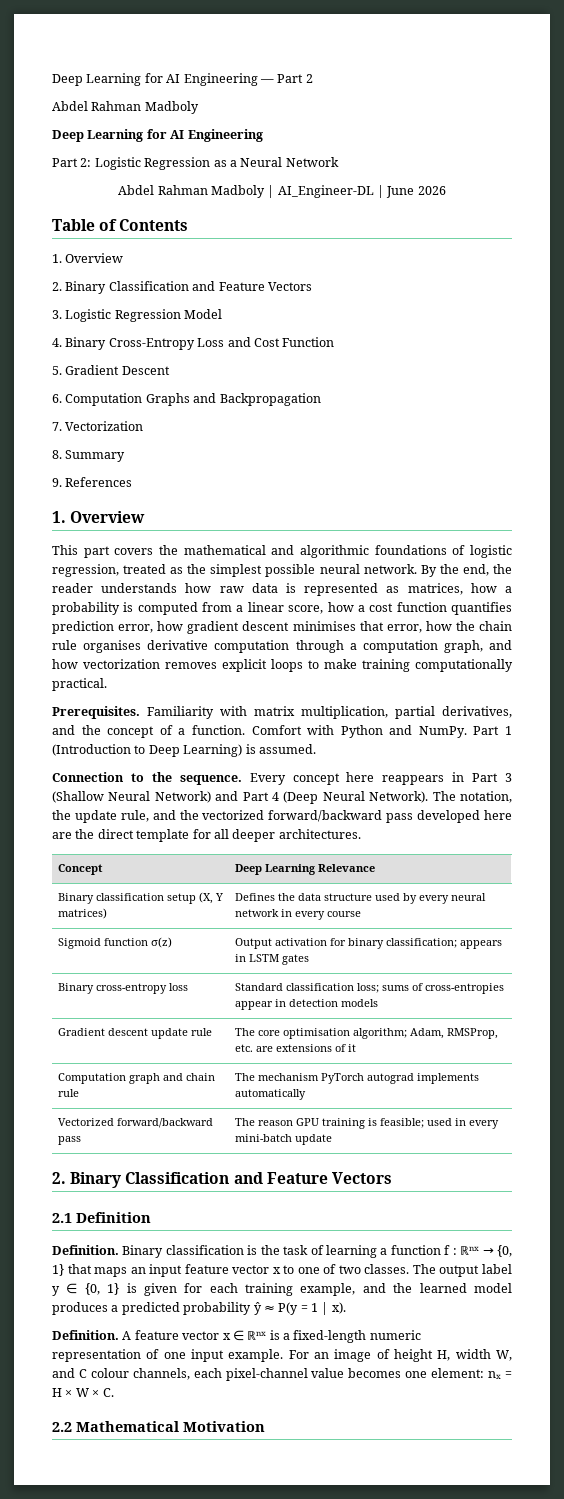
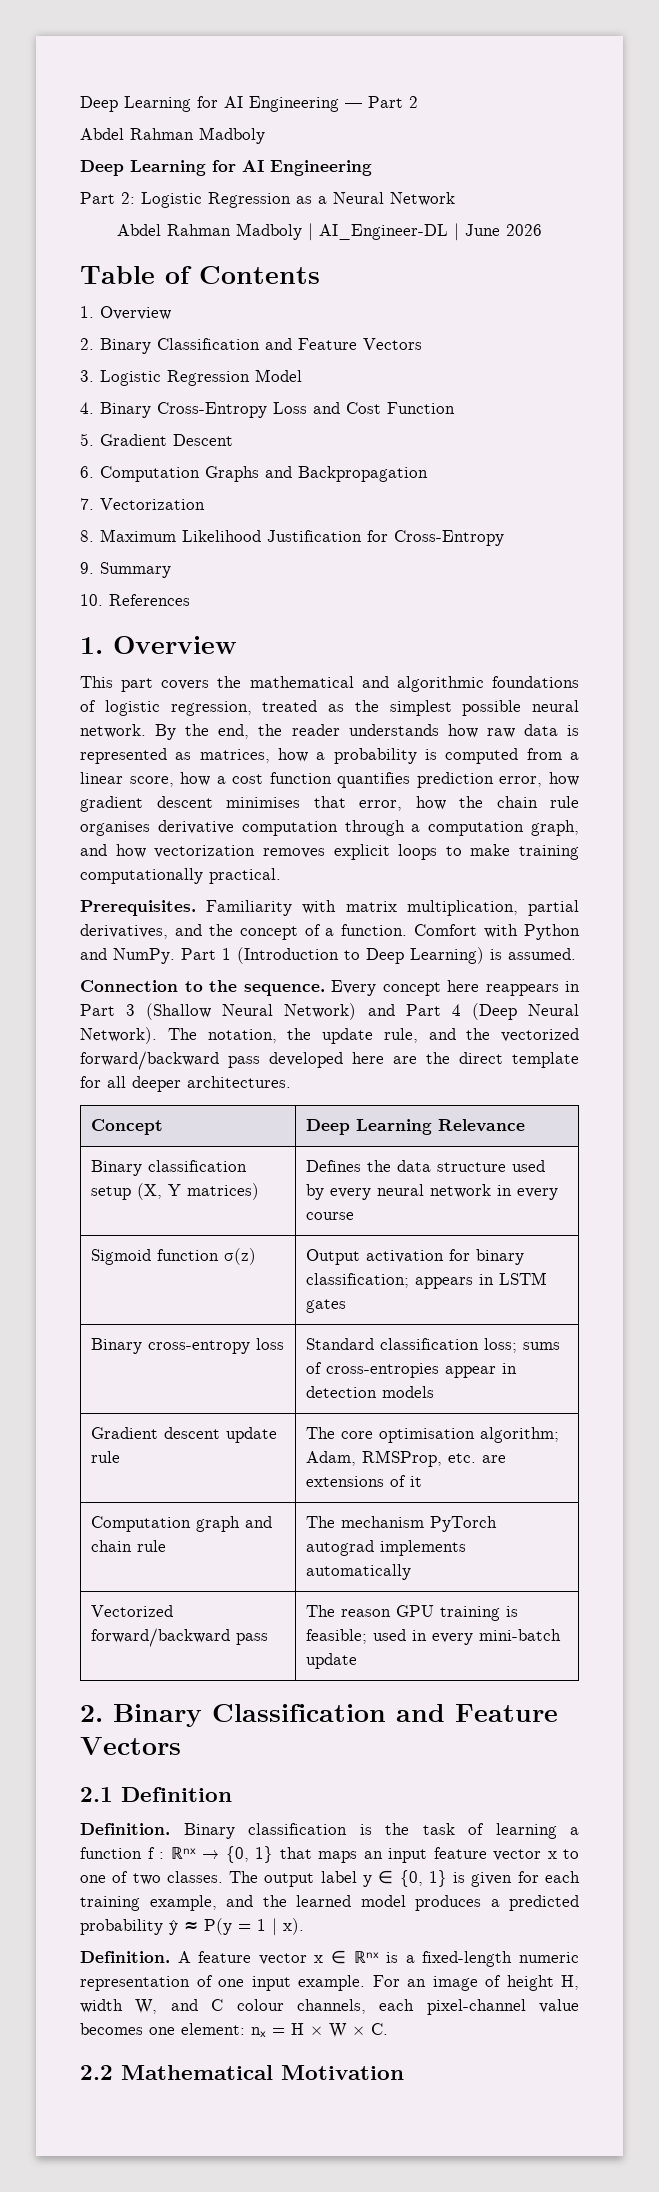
- 8. Summary
+ 8. Maximum Likelihood Justification for Cross-Entropy
+ 9. Summary
- 9. References
+ 10. References

